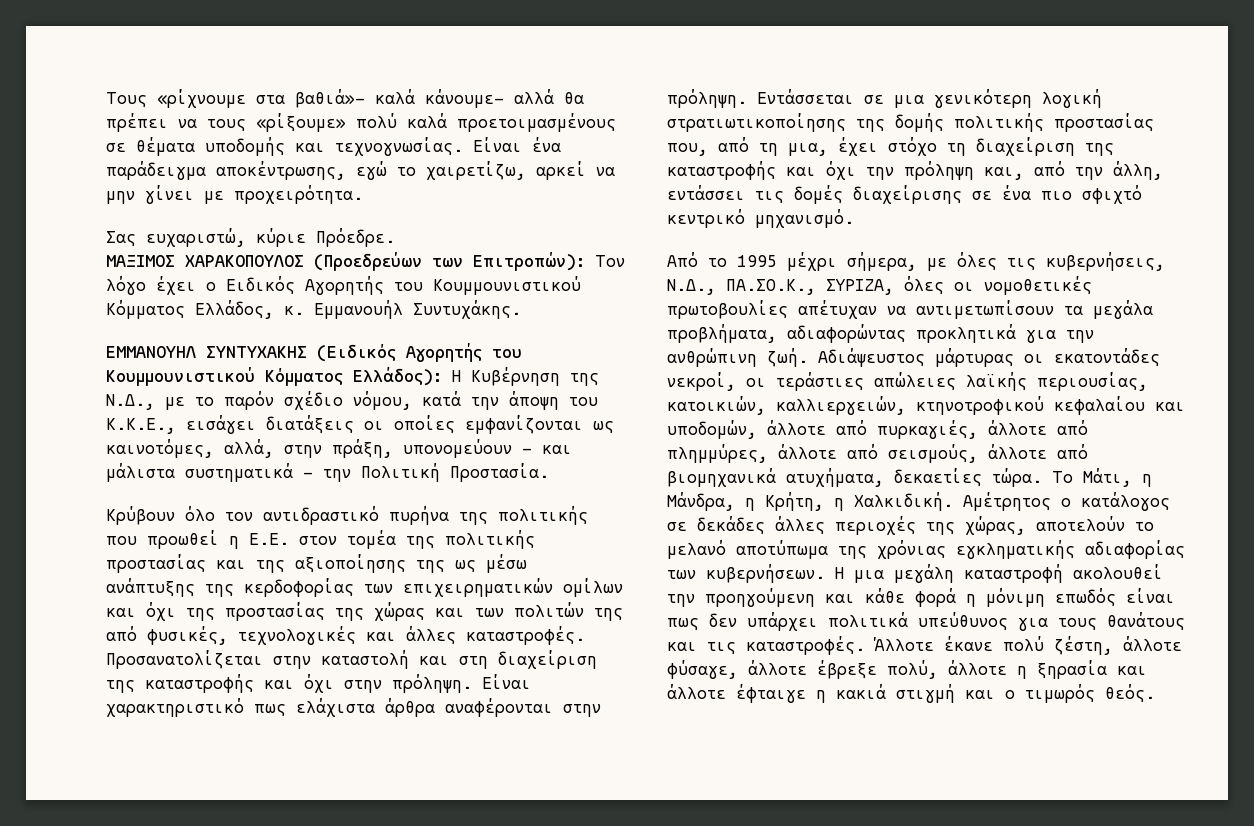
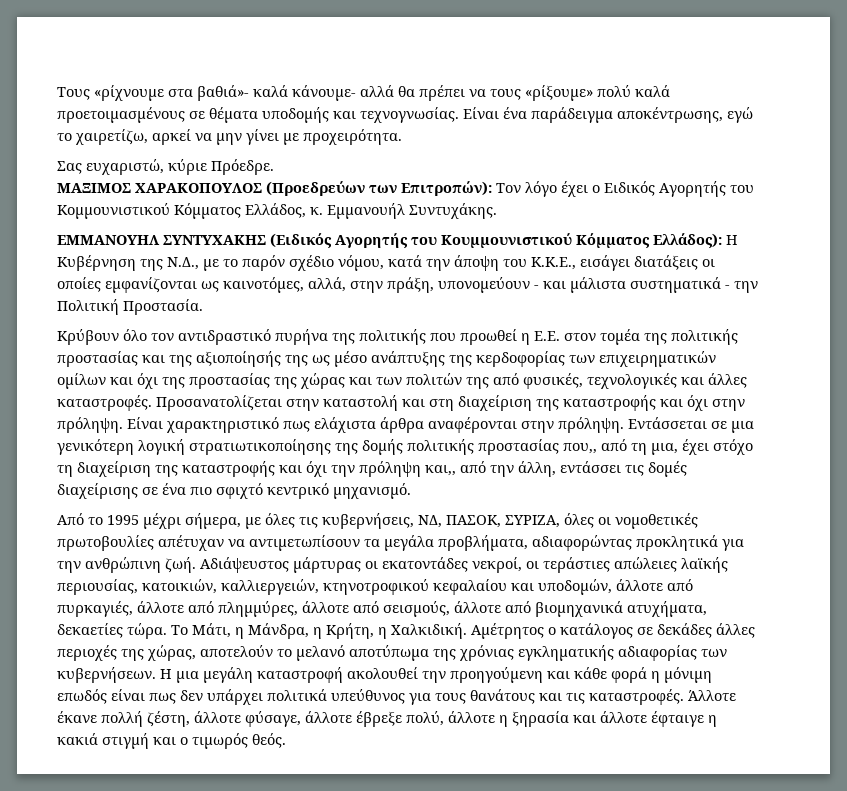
- ΜΑΞΙΜΟΣ ΧΑΡΑΚΟΠΟΥΛΟΣ (Προεδρεύων των Επιτροπών): Τον λόγο έχει ο Ειδικός Αγορητής του Κουμμουνιστικού Κόμματος Ελλάδος, κ.
+ ΜΑΞΙΜΟΣ ΧΑΡΑΚΟΠΟΥΛΟΣ (Προεδρεύων των Επιτροπών): Τον λόγο έχει ο Ειδικός Αγορητής του Κομμουνιστικού Κόμματος Ελλάδος, κ.
- Κρύβουν όλο τον αντιδραστικό πυρήνα της πολιτικής που προωθεί η Ε.Ε. στον τομέα της πολιτικής προστασίας και της αξιοποίησης της ως μέσω ανάπτυξης της κερδοφορίας των επιχειρηματικών ομίλων και όχι της προστασίας της χώρας και των πολιτών της από φυσικές, τεχνολογικές και άλλες καταστροφές.
+ Κρύβουν όλο τον αντιδραστικό πυρήνα της πολιτικής που προωθεί η Ε.Ε. στον τομέα της πολιτικής προστασίας και της αξιοποίησής της ως μέσο ανάπτυξης της κερδοφορίας των επιχειρηματικών ομίλων και όχι της προστασίας της χώρας και των πολιτών της από φυσικές, τεχνολογικές και άλλες καταστροφές.
- Εντάσσεται σε μια γενικότερη λογική στρατιωτικοποίησης της δομής πολιτικής προστασίας που, από τη μια, έχει στόχο τη διαχείριση της καταστροφής και όχι την πρόληψη και, από την άλλη, εντάσσει τις δομές διαχείρισης σε ένα πιο σφιχτό κεντρικό μηχανισμό.
+ Εντάσσεται σε μια γενικότερη λογική στρατιωτικοποίησης της δομής πολιτικής προστασίας που,, από τη μια, έχει στόχο τη διαχείριση της καταστροφής και όχι την πρόληψη και,, από την άλλη, εντάσσει τις δομές διαχείρισης σε ένα πιο σφιχτό κεντρικό μηχανισμό.
- Από το 1995 μέχρι σήμερα, με όλες τις κυβερνήσεις, Ν.Δ., ΠΑ.ΣΟ.Κ., ΣΥΡΙΖΑ, όλες οι νομοθετικές πρωτοβουλίες απέτυχαν να αντιμετωπίσουν τα μεγάλα προβλήματα, αδιαφορώντας προκλητικά για την ανθρώπινη ζωή.
+ Από το 1995 μέχρι σήμερα, με όλες τις κυβερνήσεις, ΝΔ, ΠΑΣΟΚ, ΣΥΡΙΖΑ, όλες οι νομοθετικές πρωτοβουλίες απέτυχαν να αντιμετωπίσουν τα μεγάλα προβλήματα, αδιαφορώντας προκλητικά για την ανθρώπινη ζωή.
- Άλλοτε έκανε πολύ ζέστη, άλλοτε φύσαγε, άλλοτε έβρεξε πολύ, άλλοτε η ξηρασία και άλλοτε έφταιγε η κακιά στιγμή και ο τιμωρός θεός.
+ Άλλοτε έκανε πολλή ζέστη, άλλοτε φύσαγε, άλλοτε έβρεξε πολύ, άλλοτε η ξηρασία και άλλοτε έφταιγε η κακιά στιγμή και ο τιμωρός θεός.

